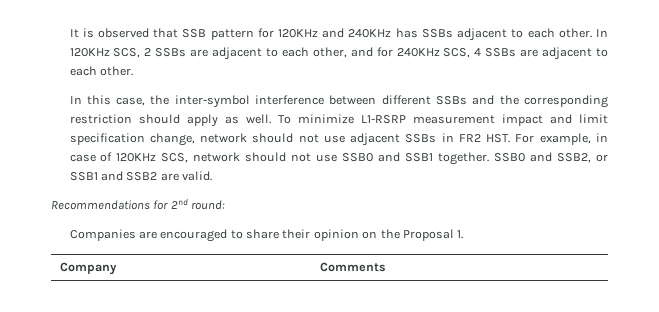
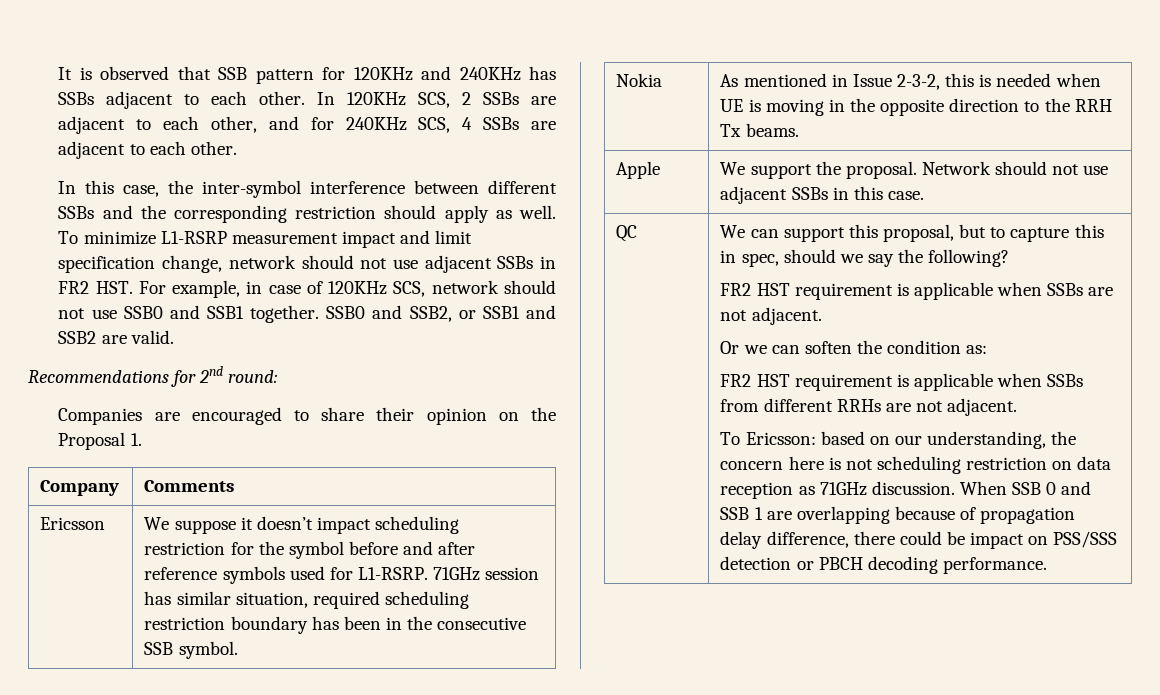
+ Ericsson | We suppose it doesn’t impact scheduling restriction for the symbol before and after reference symbols used for L1-RSRP. 71GHz session has similar situation, required scheduling restriction boundary has been in the consecutive SSB symbol.
+ Nokia | As mentioned in Issue 2-3-2, this is needed when UE is moving in the opposite direction to the RRH Tx beams.
+ Apple | We support the proposal. Network should not use adjacent SSBs in this case.
+ QC | We can support this proposal, but to capture this in spec, should we say the following?
+ FR2 HST requirement is applicable when SSBs are not adjacent.
+ Or we can soften the condition as:
+ FR2 HST requirement is applicable when SSBs from different RRHs are not adjacent.
+ To Ericsson: based on our understanding, the concern here is not scheduling restriction on data reception as 71GHz discussion. When SSB 0 and SSB 1 are overlapping because of propagation delay difference, there could be impact on PSS/SSS detection or PBCH decoding performance.

